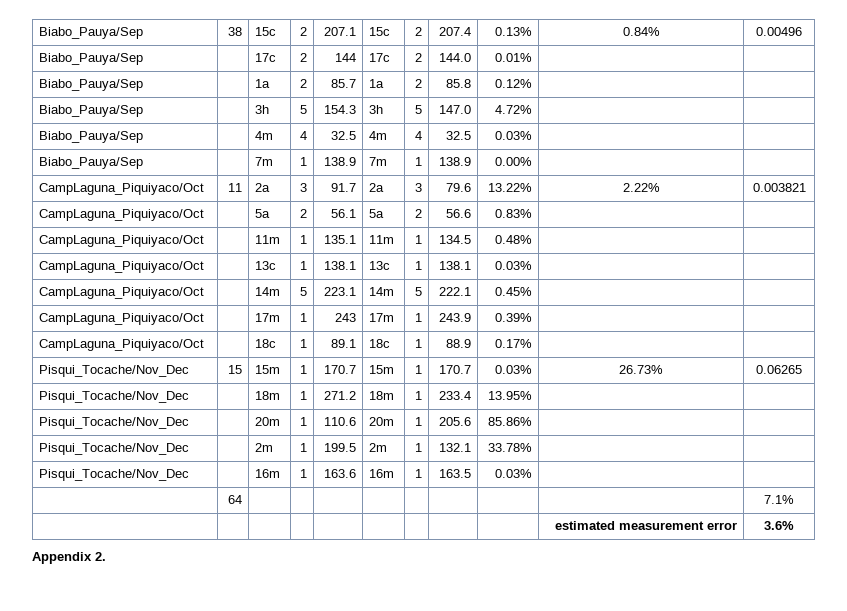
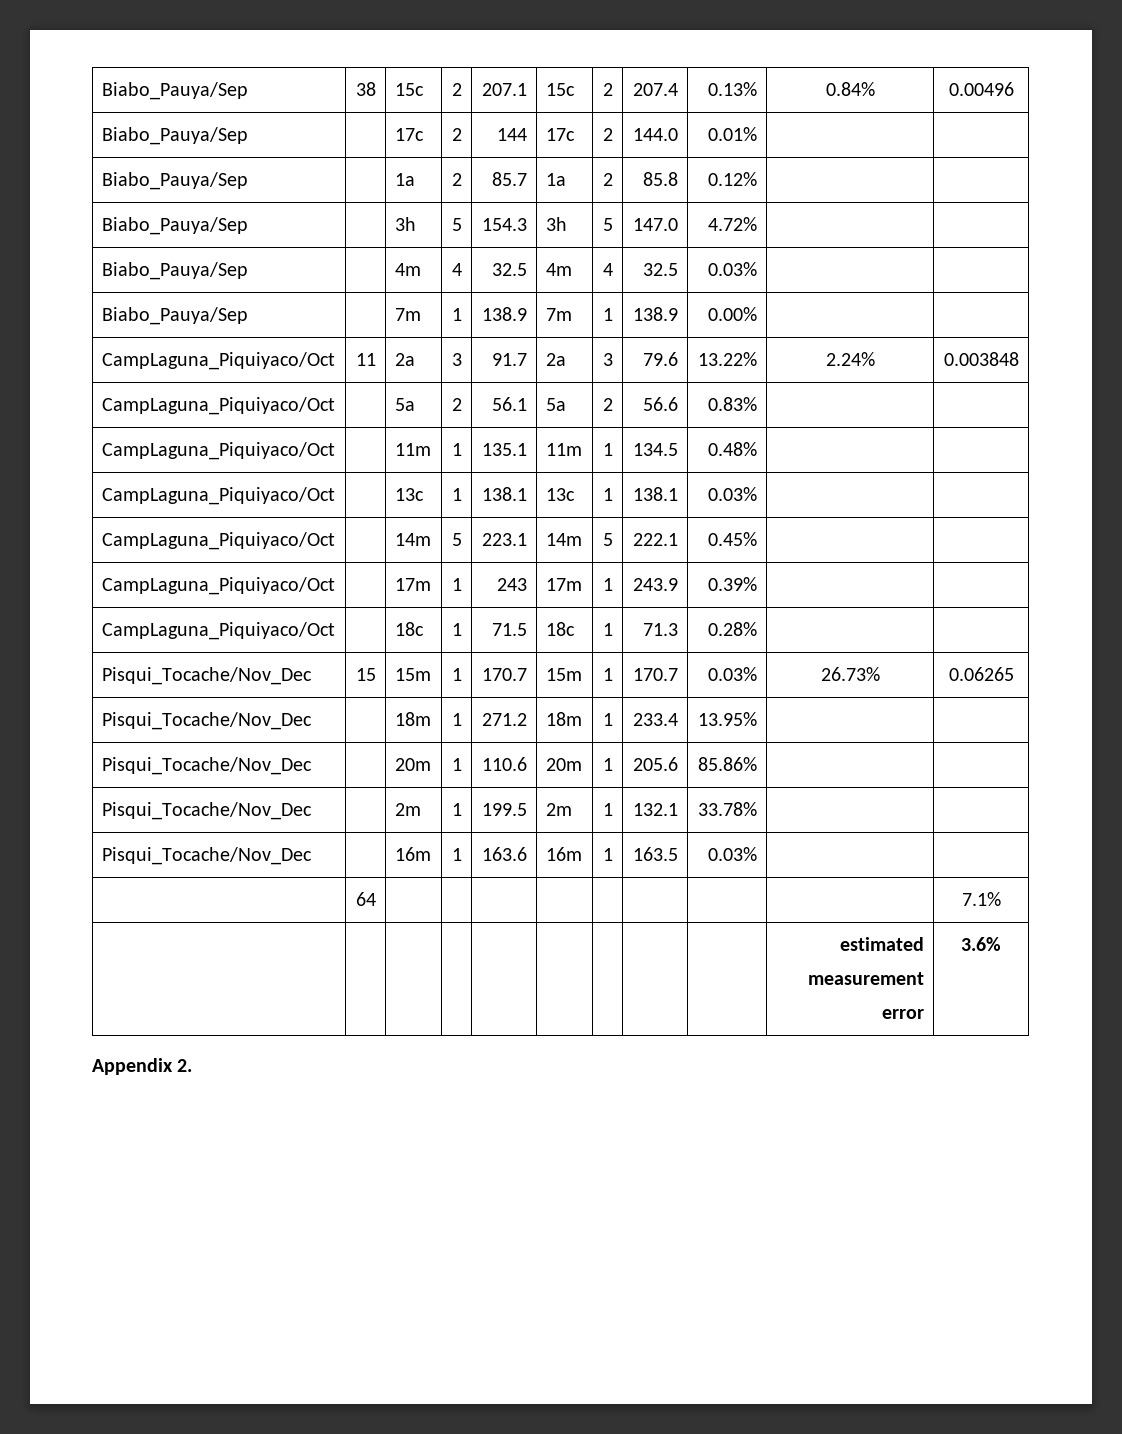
- CampLaguna_Piquiyaco/Oct | 11 | 2a | 3 | 91.7 | 2a | 3 | 79.6 | 13.22% | 2.22% | 0.003821
+ CampLaguna_Piquiyaco/Oct | 11 | 2a | 3 | 91.7 | 2a | 3 | 79.6 | 13.22% | 2.24% | 0.003848
- CampLaguna_Piquiyaco/Oct | | 18c | 1 | 89.1 | 18c | 1 | 88.9 | 0.17% | |
+ CampLaguna_Piquiyaco/Oct | | 18c | 1 | 71.5 | 18c | 1 | 71.3 | 0.28% | |

